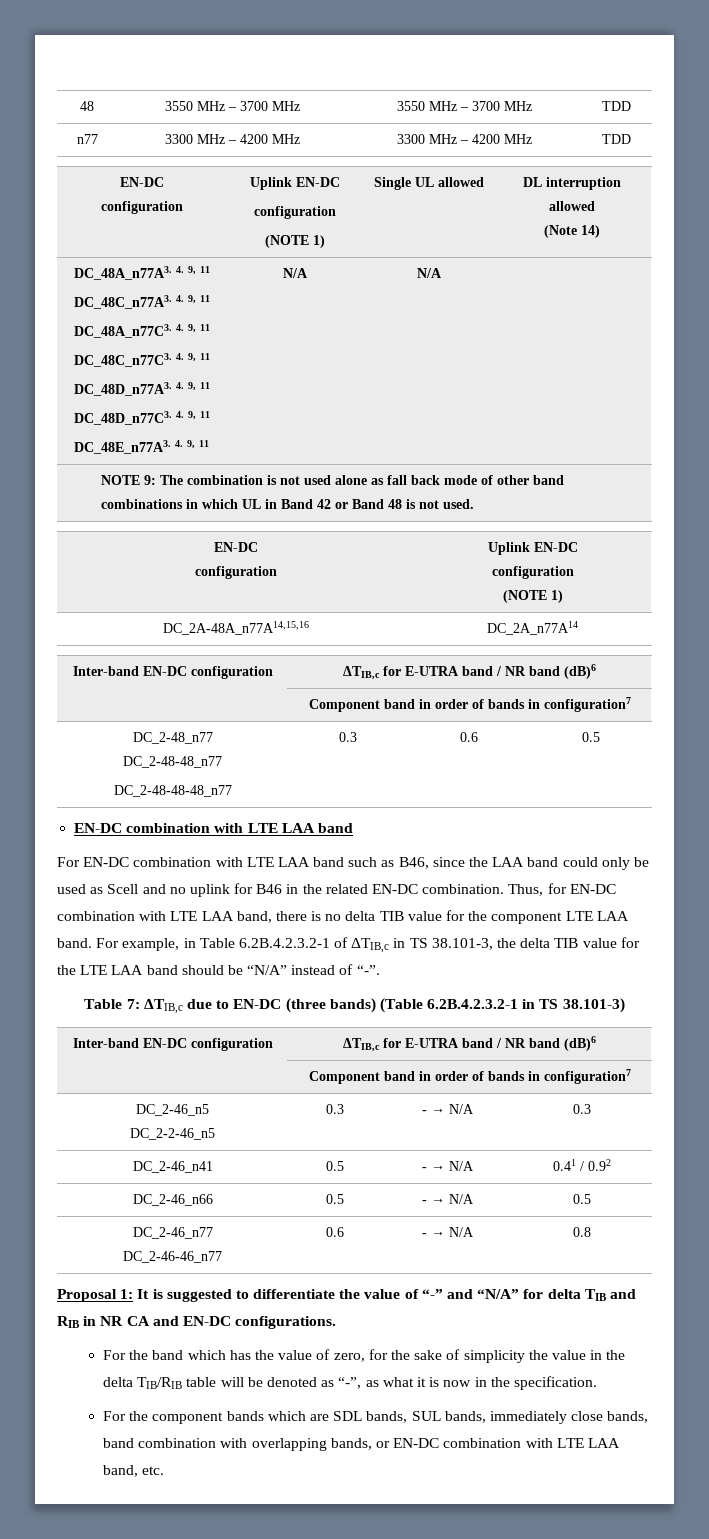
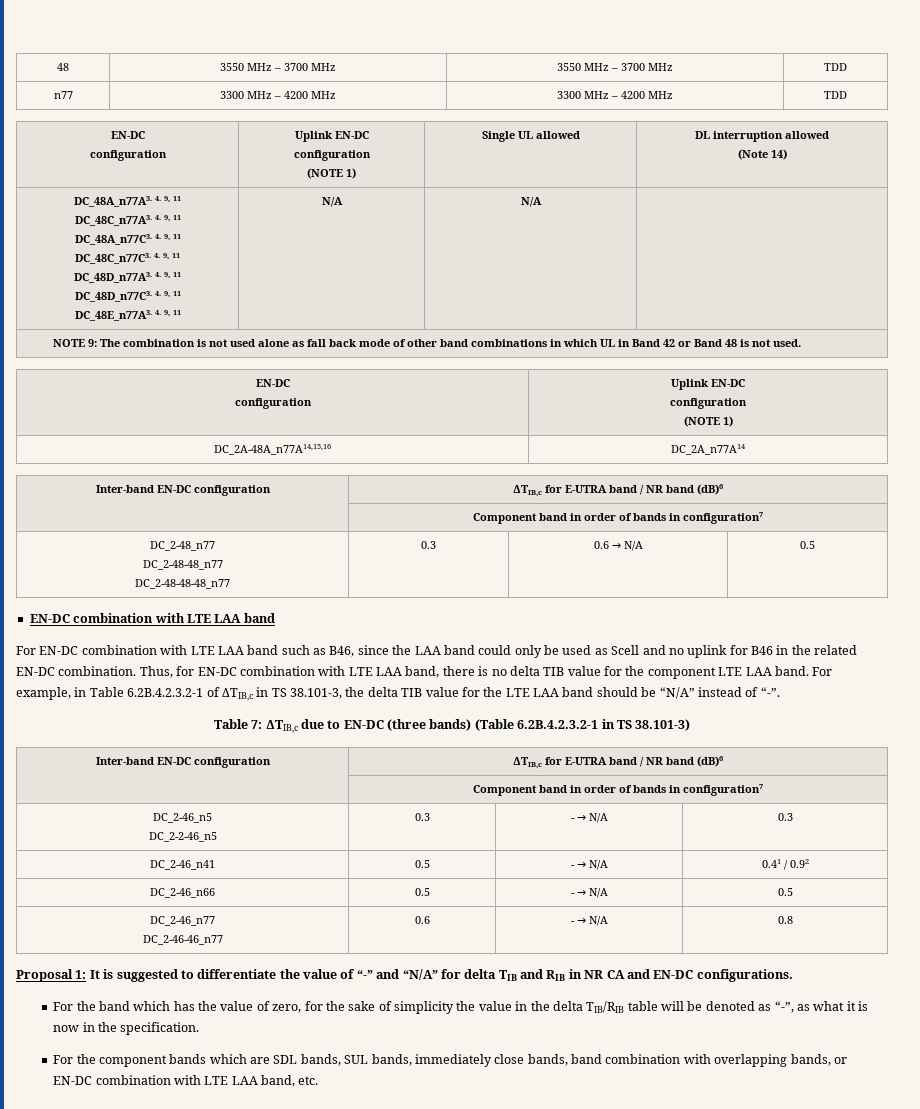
  DC_2-48_n77
  DC_2-48-48_n77
- DC_2-48-48-48_n77 | 0.3 | 0.6 | 0.5
+ DC_2-48-48-48_n77 | 0.3 | 0.6 → N/A | 0.5

